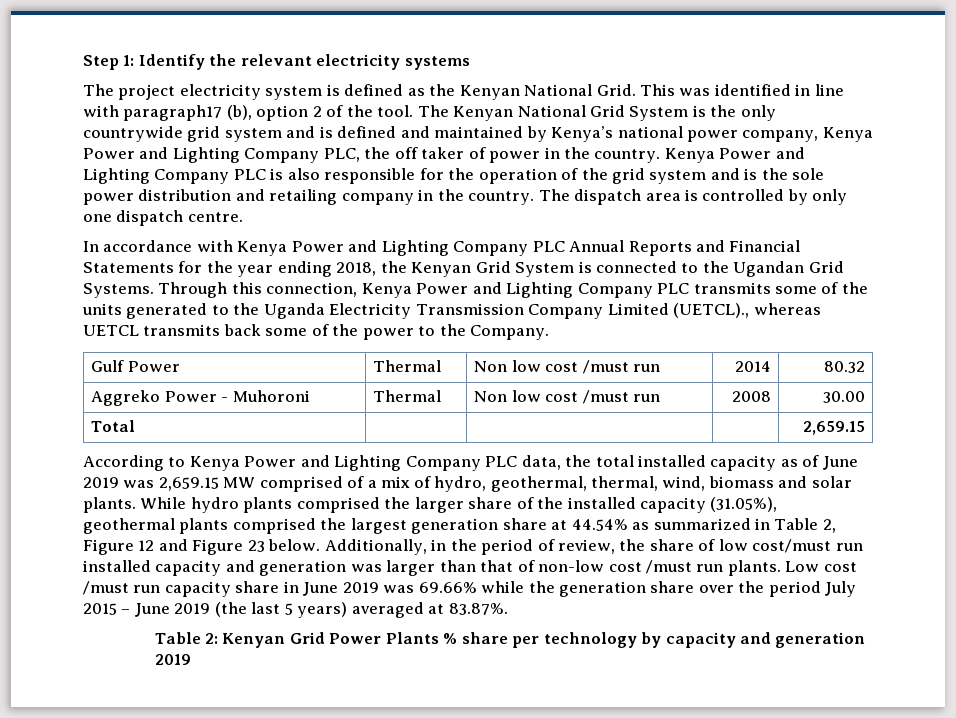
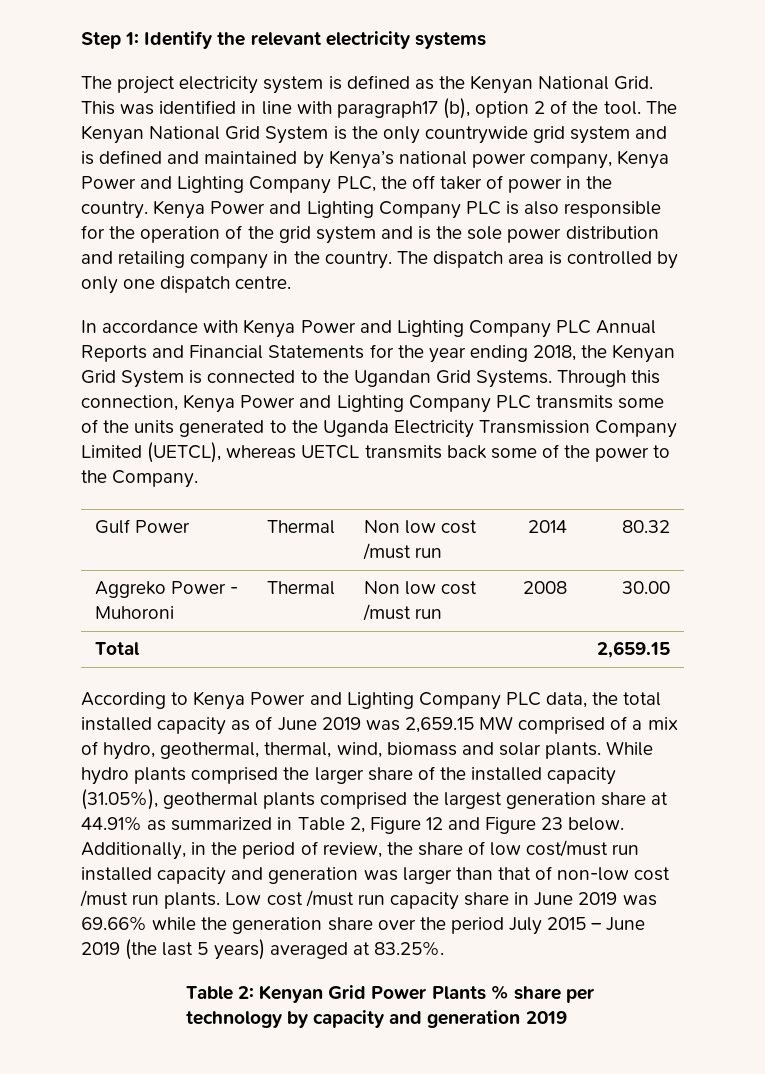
- Through this connection, Kenya Power and Lighting Company PLC transmits some of the units generated to the Uganda Electricity Transmission Company Limited (UETCL)., whereas UETCL transmits back some of the power to the Company.
+ Through this connection, Kenya Power and Lighting Company PLC transmits some of the units generated to the Uganda Electricity Transmission Company Limited (UETCL), whereas UETCL transmits back some of the power to the Company.
- While hydro plants comprised the larger share of the installed capacity (31.05%), geothermal plants comprised the largest generation share at 44.54% as summarized in Table 2, Figure 12 and Figure 23 below.
+ While hydro plants comprised the larger share of the installed capacity (31.05%), geothermal plants comprised the largest generation share at 44.91% as summarized in Table 2, Figure 12 and Figure 23 below.
- Low cost /must run capacity share in June 2019 was 69.66% while the generation share over the period July 2015 – June 2019 (the last 5 years) averaged at 83.87%.
+ Low cost /must run capacity share in June 2019 was 69.66% while the generation share over the period July 2015 – June 2019 (the last 5 years) averaged at 83.25%.

